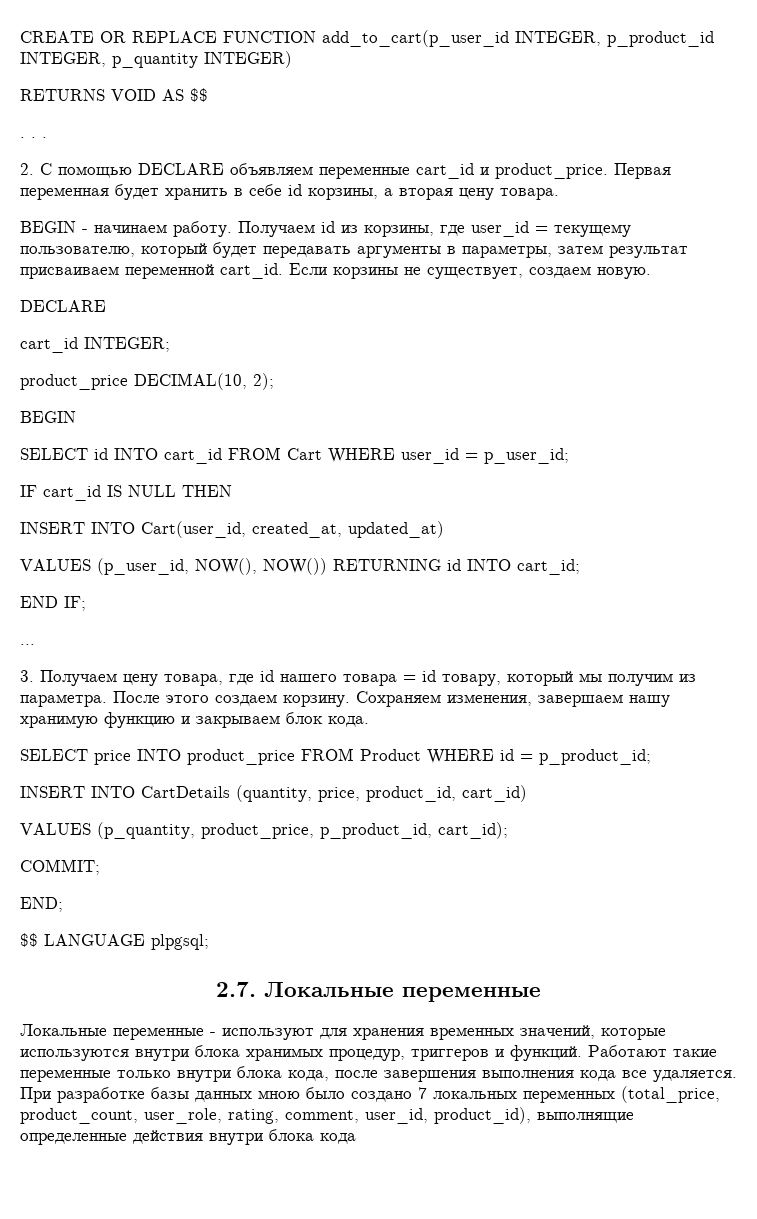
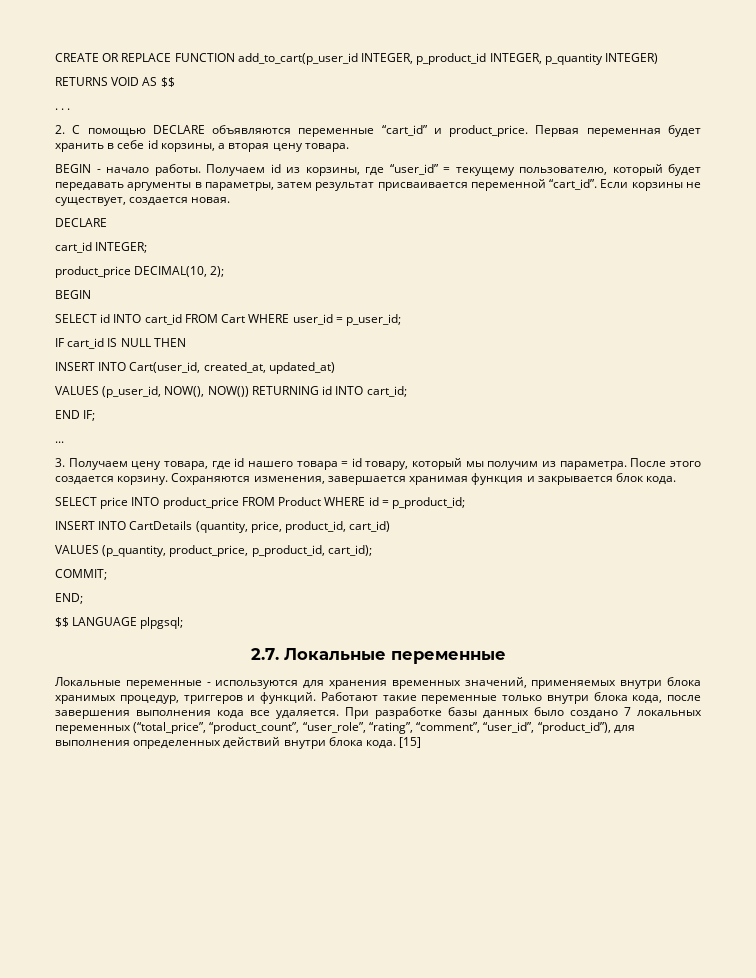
- 2. С помощью DECLARE объявляем переменные cart_id и product_price.
+ 2. С помощью DECLARE объявляются переменные “cart_id” и product_price.
- BEGIN - начинаем работу.
+ BEGIN - начало работы.
- Получаем id из корзины, где user_id = текущему пользователю, который будет передавать аргументы в параметры, затем результат присваиваем переменной cart_id.
+ Получаем id из корзины, где “user_id” = текущему пользователю, который будет передавать аргументы в параметры, затем результат присваивается переменной “cart_id”.
- Если корзины не существует, создаем новую.
+ Если корзины не существует, создается новая.
- После этого создаем корзину. Сохраняем изменения, завершаем нашу хранимую функцию и закрываем блок кода.
+ После этого создается корзину. Сохраняются изменения, завершается хранимая функция и закрывается блок кода.
- Локальные переменные - используют для хранения временных значений, которые используются внутри блока хранимых процедур, триггеров и функций.
+ Локальные переменные - используются для хранения временных значений, применяемых внутри блока хранимых процедур, триггеров и функций.
- При разработке базы данных мною было создано 7 локальных переменных (total_price, product_count, user_role, rating, comment, user_id, product_id), выполнящие определенные действия внутри блока кода
+ При разработке базы данных было создано 7 локальных переменных (“total_price”, “product_count”, “user_role”, “rating”, “comment”, “user_id”, “product_id”), для выполнения определенных действий внутри блока кода. [15]

